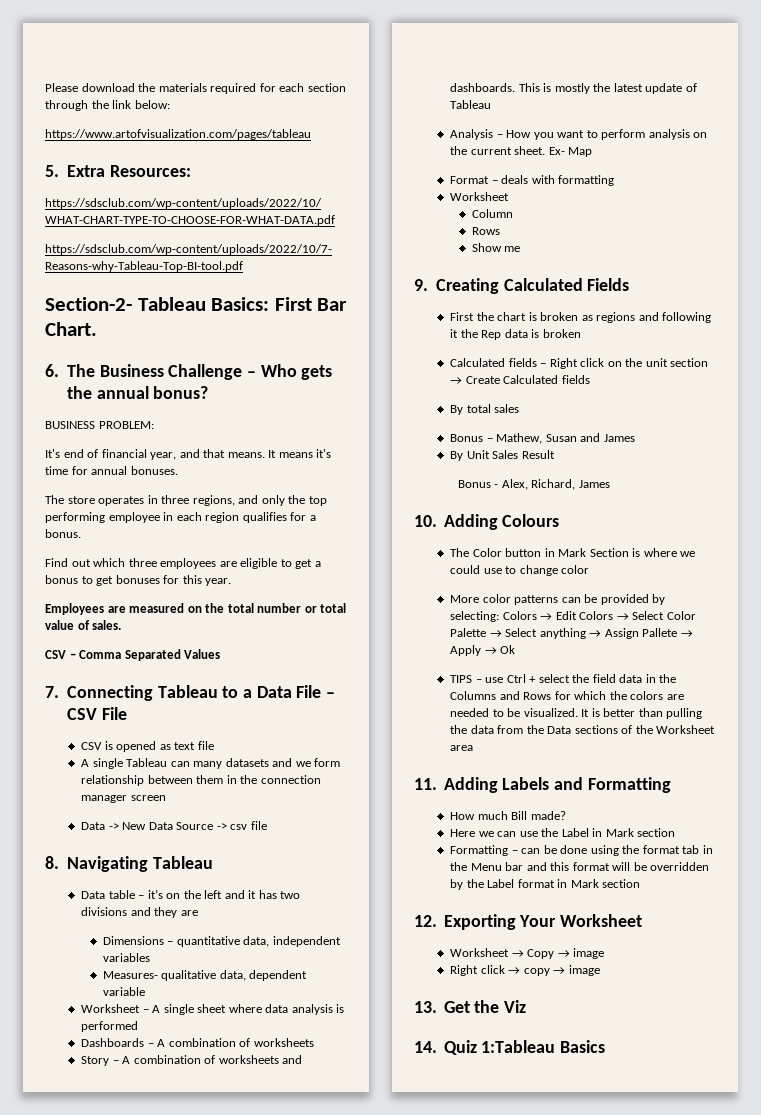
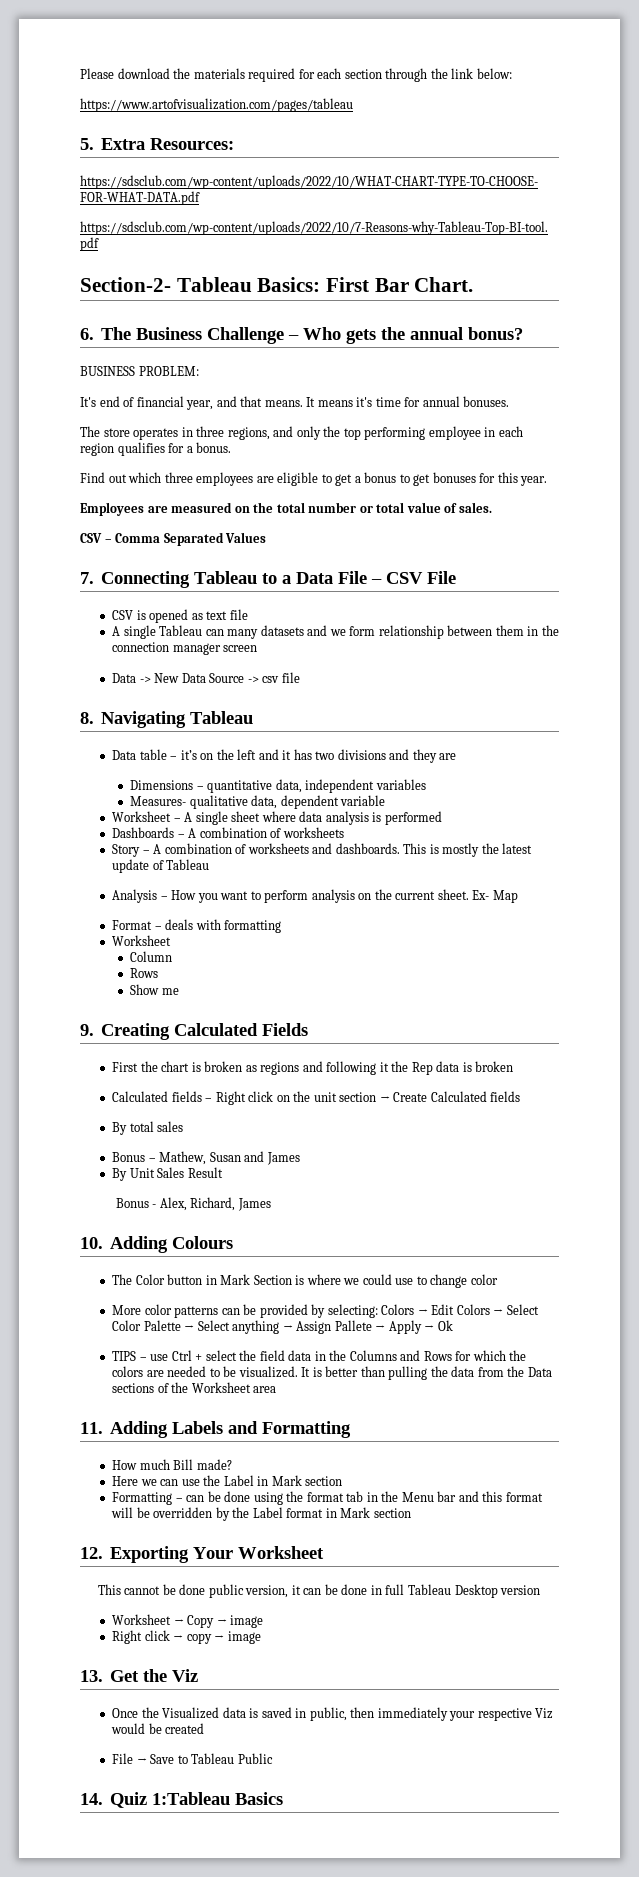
+ This cannot be done public version, it can be done in full Tableau Desktop version
+ Once the Visualized data is saved in public, then immediately your respective Viz would be created
+ File → Save to Tableau Public

